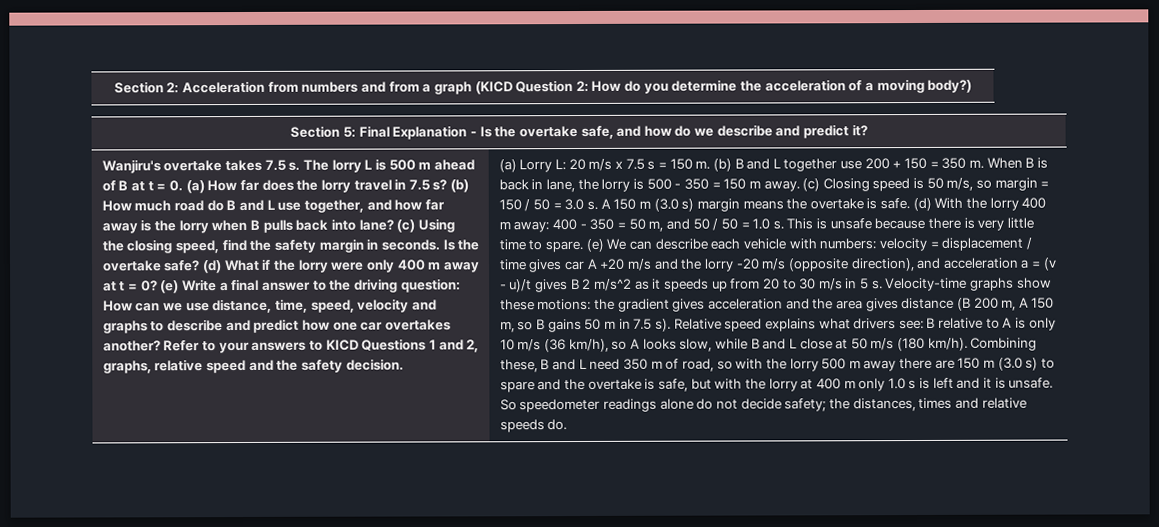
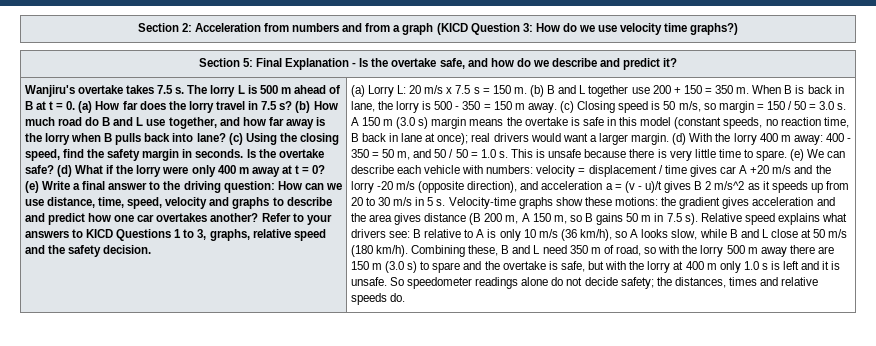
- Section 2: Acceleration from numbers and from a graph (KICD Question 2: How do you determine the acceleration of a moving body?)
+ Section 2: Acceleration from numbers and from a graph (KICD Question 3: How do we use velocity time graphs?)
- Refer to your answers to KICD Questions 1 and 2, graphs, relative speed and the safety decision.
+ Refer to your answers to KICD Questions 1 to 3, graphs, relative speed and the safety decision.
- A 150 m (3.0 s) margin means the overtake is safe.
+ A 150 m (3.0 s) margin means the overtake is safe in this model (constant speeds, no reaction time, B back in lane at once); real drivers would want a larger margin.

